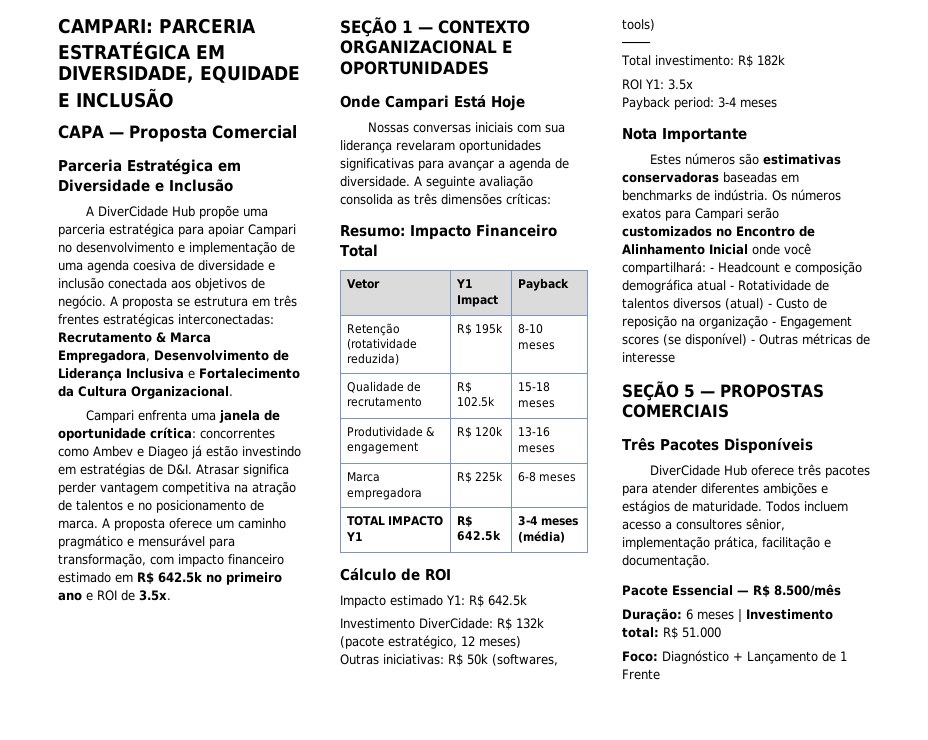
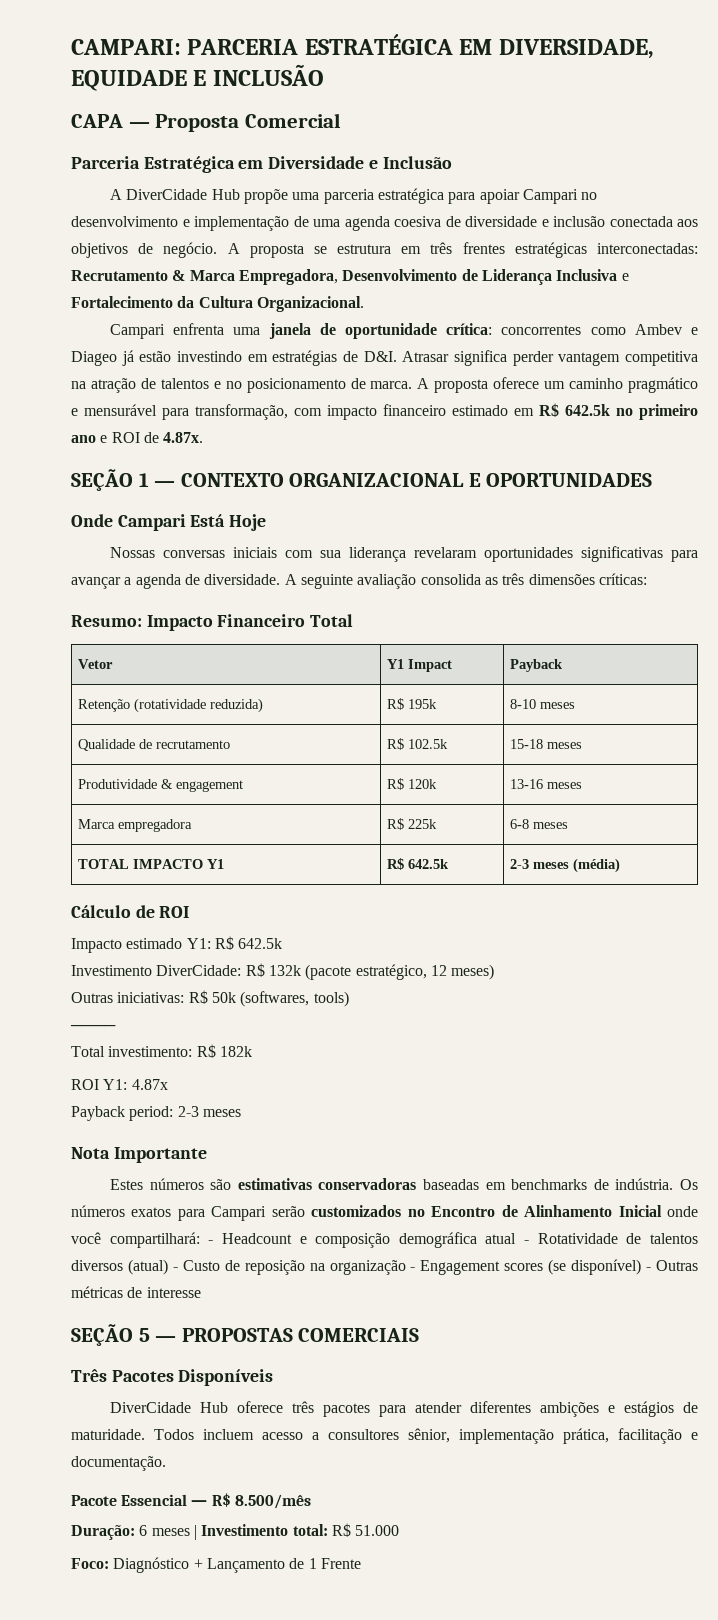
- A proposta oferece um caminho pragmático e mensurável para transformação, com impacto financeiro estimado em R$ 642.5k no primeiro ano e ROI de 3.5x.
+ A proposta oferece um caminho pragmático e mensurável para transformação, com impacto financeiro estimado em R$ 642.5k no primeiro ano e ROI de 4.87x.
- TOTAL IMPACTO Y1 | R$ 642.5k | 3-4 meses (média)
+ TOTAL IMPACTO Y1 | R$ 642.5k | 2-3 meses (média)
- ROI Y1: 3.5x
+ ROI Y1: 4.87x
- Payback period: 3-4 meses
+ Payback period: 2-3 meses

